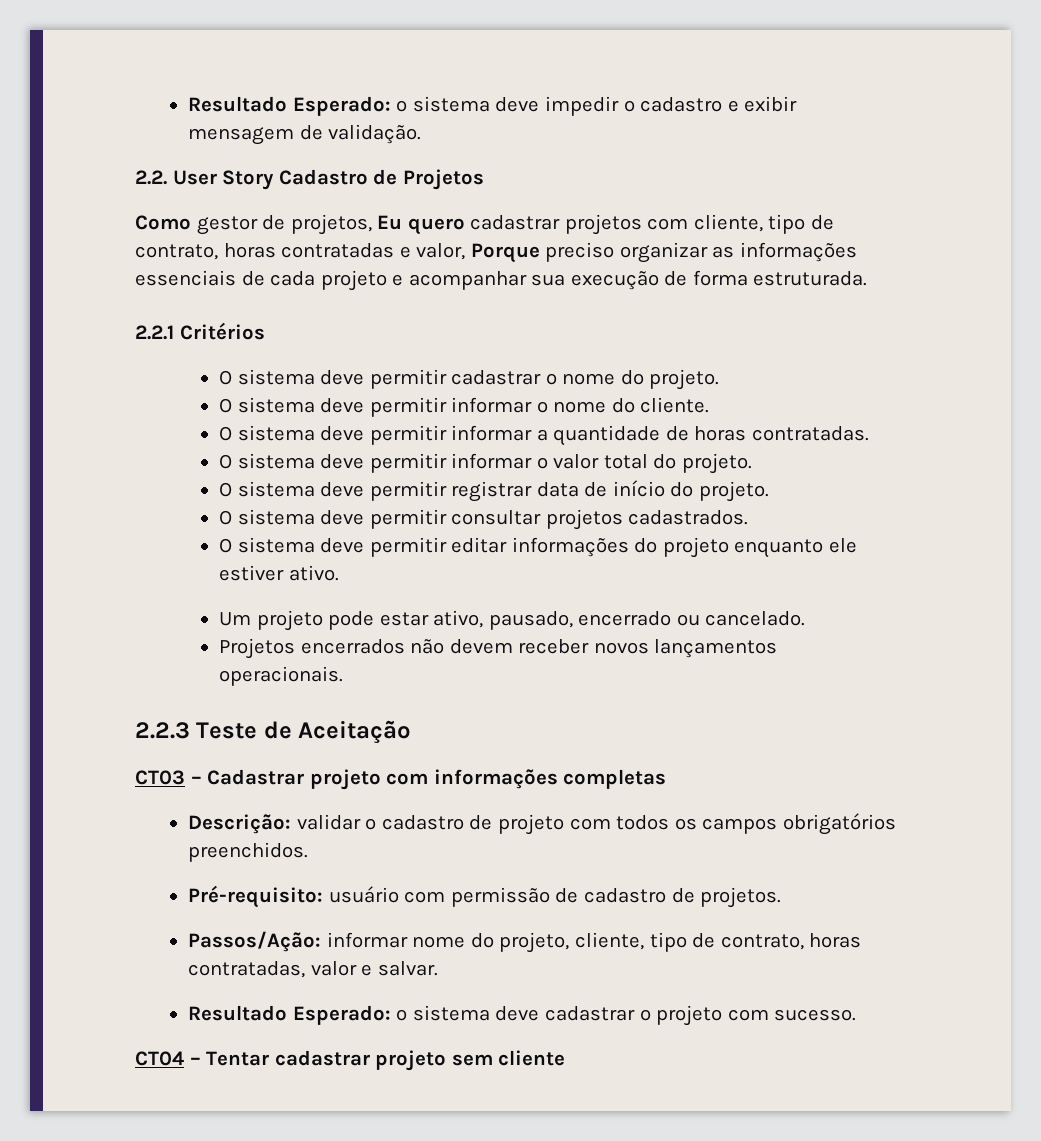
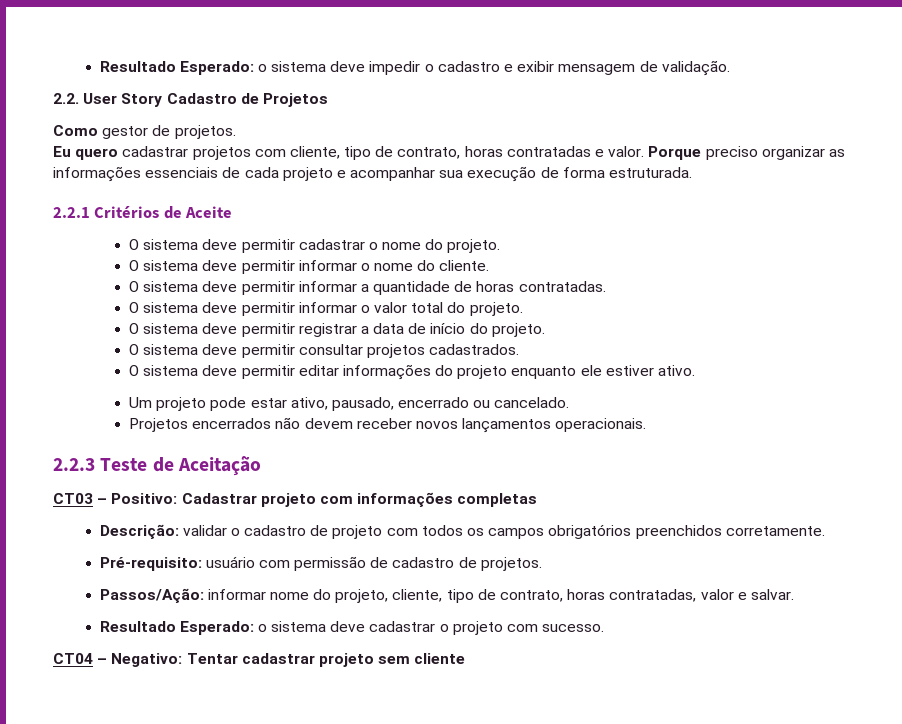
- Como gestor de projetos, Eu quero cadastrar projetos com cliente, tipo de contrato, horas contratadas e valor, Porque preciso organizar as informações essenciais de cada projeto e acompanhar sua execução de forma estruturada.
+ Como gestor de projetos.
+ Eu quero cadastrar projetos com cliente, tipo de contrato, horas contratadas e valor. Porque preciso organizar as informações essenciais de cada projeto e acompanhar sua execução de forma estruturada.
- 2.2.1 Critérios
+ 2.2.1 Critérios de Aceite
- O sistema deve permitir registrar data de início do projeto.
+ O sistema deve permitir registrar a data de início do projeto.
- CT03 – Cadastrar projeto com informações completas
+ CT03 – Positivo: Cadastrar projeto com informações completas
- Descrição: validar o cadastro de projeto com todos os campos obrigatórios preenchidos.
+ Descrição: validar o cadastro de projeto com todos os campos obrigatórios preenchidos corretamente.
- CT04 – Tentar cadastrar projeto sem cliente
+ CT04 – Negativo: Tentar cadastrar projeto sem cliente

